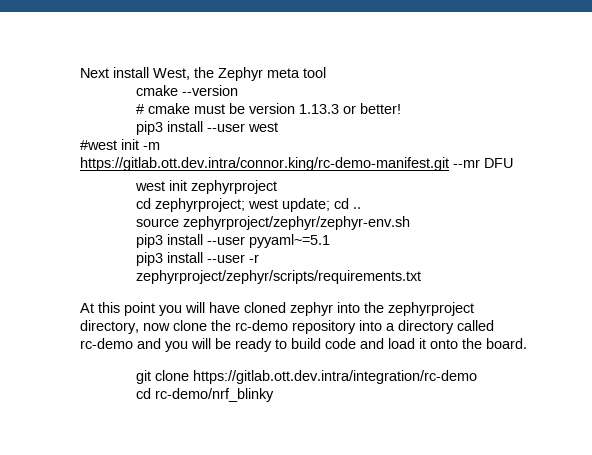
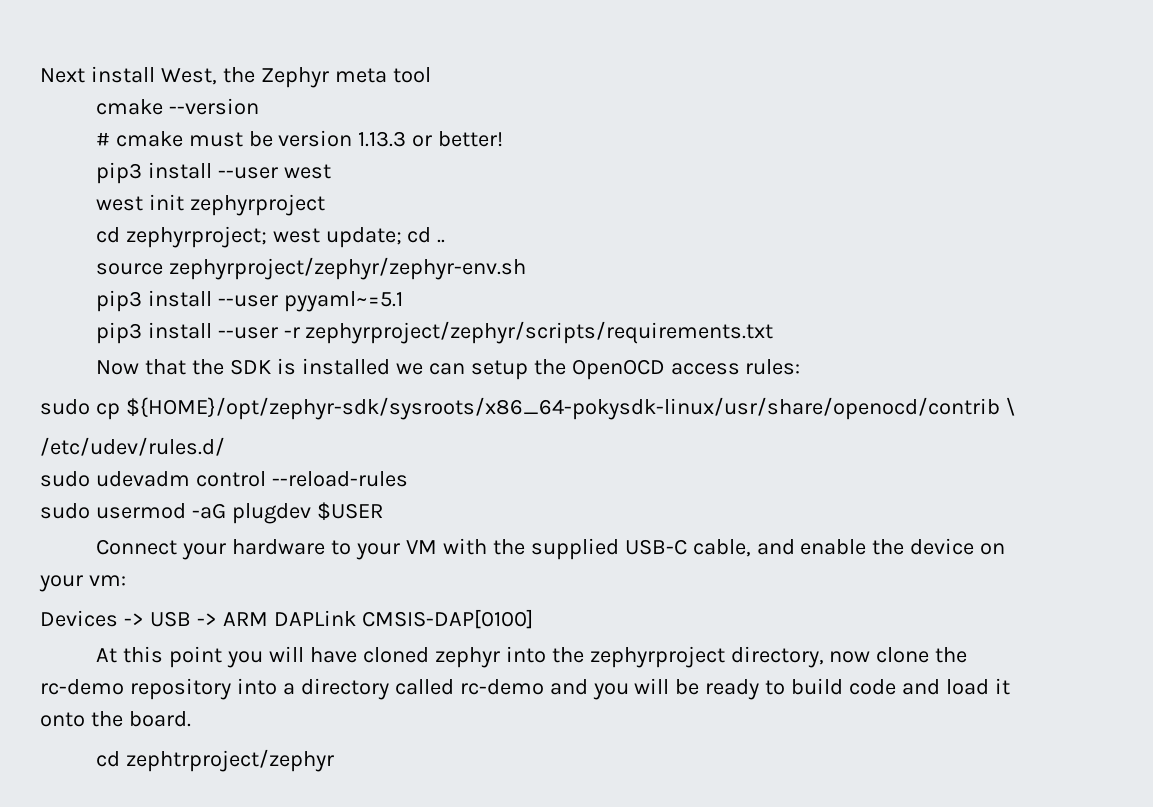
- #west init -m https://gitlab.ott.dev.intra/connor.king/rc-demo-manifest.git --mr DFU
+ Now that the SDK is installed we can setup the OpenOCD access rules:
+ sudo cp ${HOME}/opt/zephyr-sdk/sysroots/x86_64-pokysdk-linux/usr/share/openocd/contrib \
+ /etc/udev/rules.d/
+ sudo udevadm control --reload-rules
+ sudo usermod -aG plugdev $USER
+ Connect your hardware to your VM with the supplied USB-C cable, and enable the device on your vm:
+ Devices -> USB -> ARM DAPLink CMSIS-DAP[0100]
- git clone https://gitlab.ott.dev.intra/integration/rc-demo
- cd rc-demo/nrf_blinky
+ cd zephtrproject/zephyr

